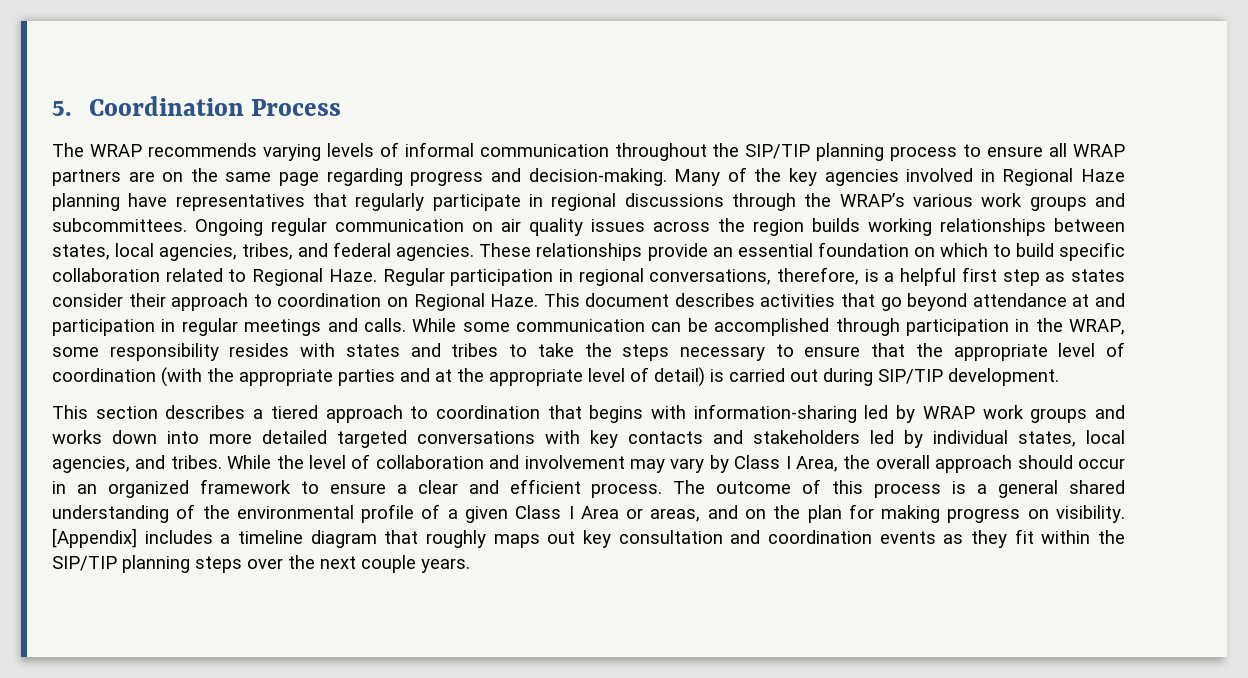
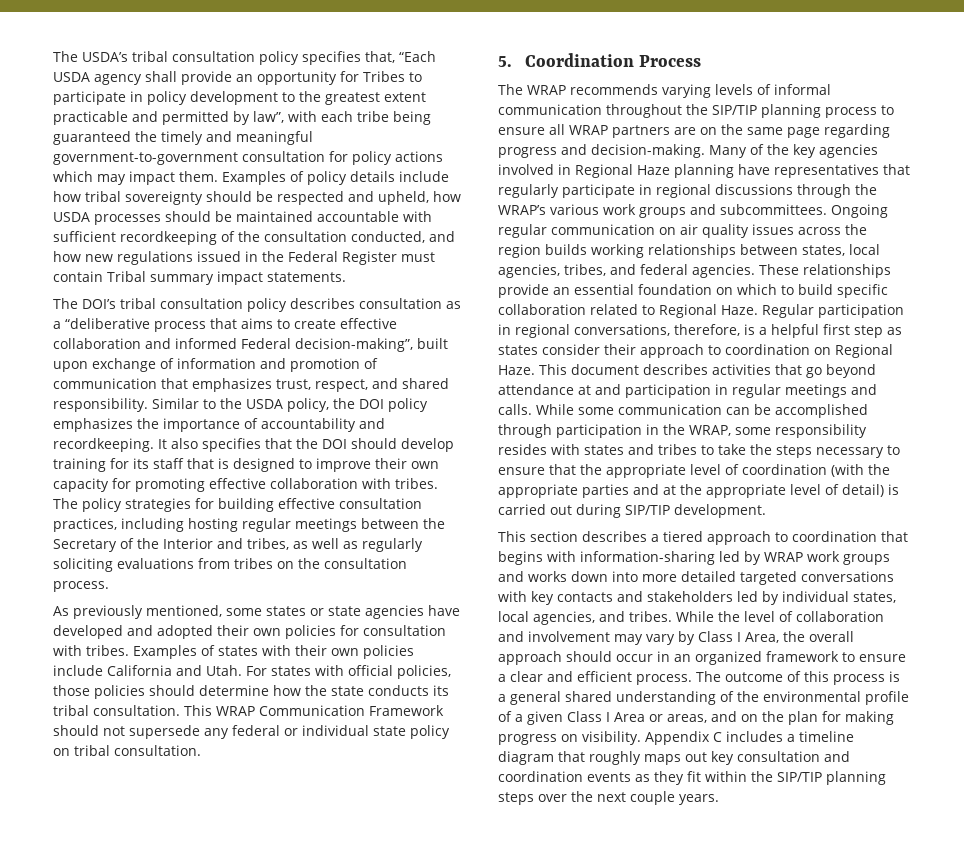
+ The USDA’s tribal consultation policy specifies that, “Each USDA agency shall provide an opportunity for Tribes to participate in policy development to the greatest extent practicable and permitted by law”, with each tribe being guaranteed the timely and meaningful government-to-government consultation for policy actions which may impact them. Examples of policy details include how tribal sovereignty should be respected and upheld, how USDA processes should be maintained accountable with sufficient recordkeeping of the consultation conducted, and how new regulations issued in the Federal Register must contain Tribal summary impact statements.
+ The DOI’s tribal consultation policy describes consultation as a “deliberative process that aims to create effective collaboration and informed Federal decision-making”, built upon exchange of information and promotion of communication that emphasizes trust, respect, and shared responsibility. Similar to the USDA policy, the DOI policy emphasizes the importance of accountability and recordkeeping. It also specifies that the DOI should develop training for its staff that is designed to improve their own capacity for promoting effective collaboration with tribes. The policy strategies for building effective consultation practices, including hosting regular meetings between the Secretary of the Interior and tribes, as well as regularly soliciting evaluations from tribes on the consultation process.
+ As previously mentioned, some states or state agencies have developed and adopted their own policies for consultation with tribes. Examples of states with their own policies include California and Utah. For states with official policies, those policies should determine how the state conducts its tribal consultation. This WRAP Communication Framework should not supersede any federal or individual state policy on tribal consultation.
- [Appendix] includes a timeline diagram that roughly maps out key consultation and coordination events as they fit within the SIP/TIP planning steps over the next couple years.
+ Appendix C includes a timeline diagram that roughly maps out key consultation and coordination events as they fit within the SIP/TIP planning steps over the next couple years.

